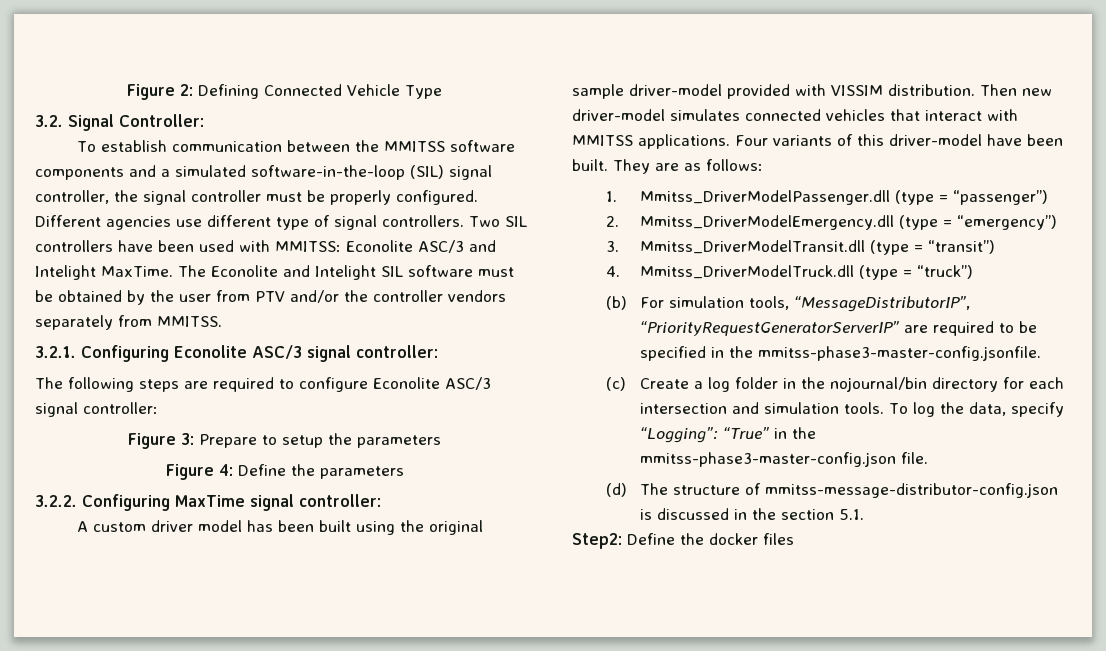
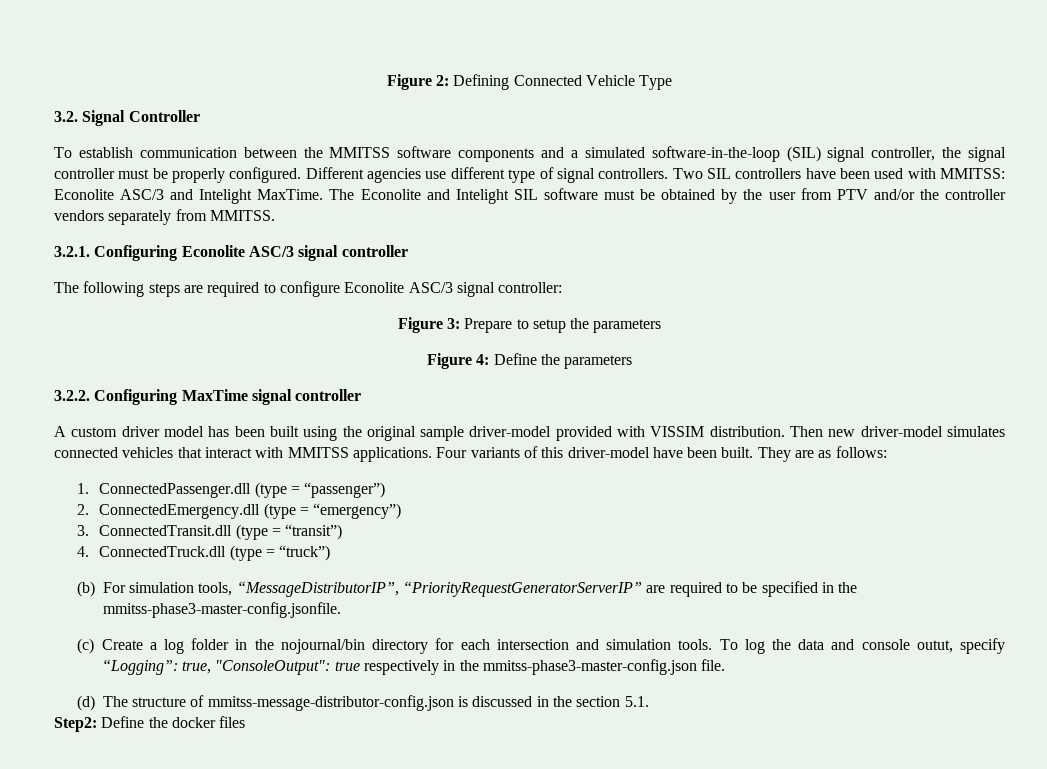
- 3.2. Signal Controller:
+ 3.2. Signal Controller
- 3.2.1. Configuring Econolite ASC/3 signal controller:
+ 3.2.1. Configuring Econolite ASC/3 signal controller
- 3.2.2. Configuring MaxTime signal controller:
+ 3.2.2. Configuring MaxTime signal controller
- 1. Mmitss_DriverModelPassenger.dll (type = “passenger”)
+ 1. ConnectedPassenger.dll (type = “passenger”)
- 2. Mmitss_DriverModelEmergency.dll (type = “emergency”)
+ 2. ConnectedEmergency.dll (type = “emergency”)
- 3. Mmitss_DriverModelTransit.dll (type = “transit”)
+ 3. ConnectedTransit.dll (type = “transit”)
- 4. Mmitss_DriverModelTruck.dll (type = “truck”)
+ 4. ConnectedTruck.dll (type = “truck”)
- To log the data, specify “Logging”: “True” in the mmitss-phase3-master-config.json file.
+ To log the data and console outut, specify “Logging”: true, "ConsoleOutput": true respectively in the mmitss-phase3-master-config.json file.

